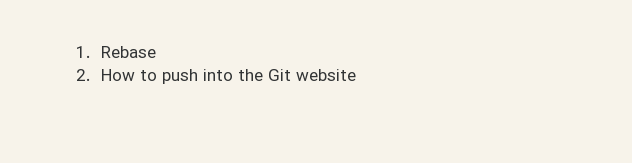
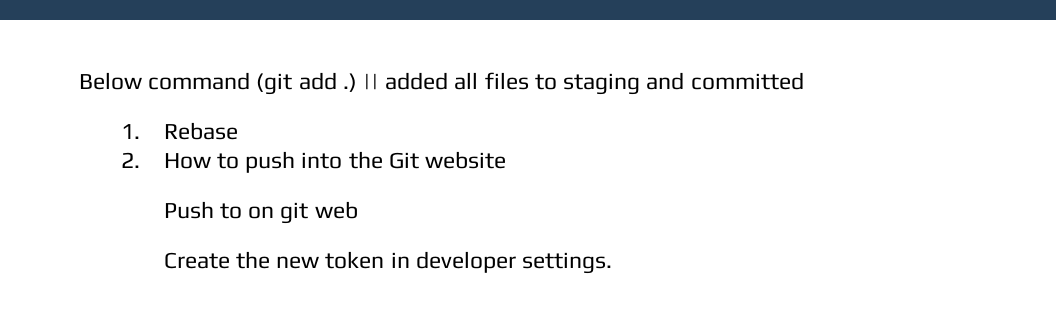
+ Below command (git add .) || added all files to staging and committed
+ Push to on git web
+ Create the new token in developer settings.

